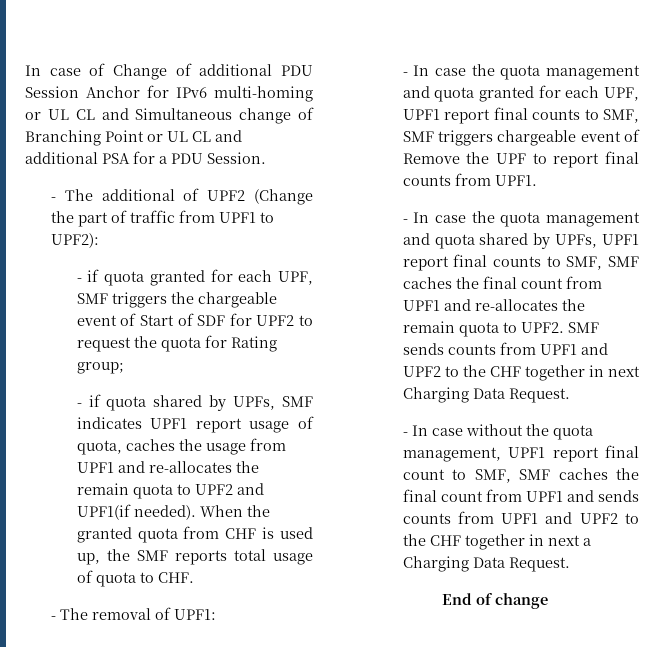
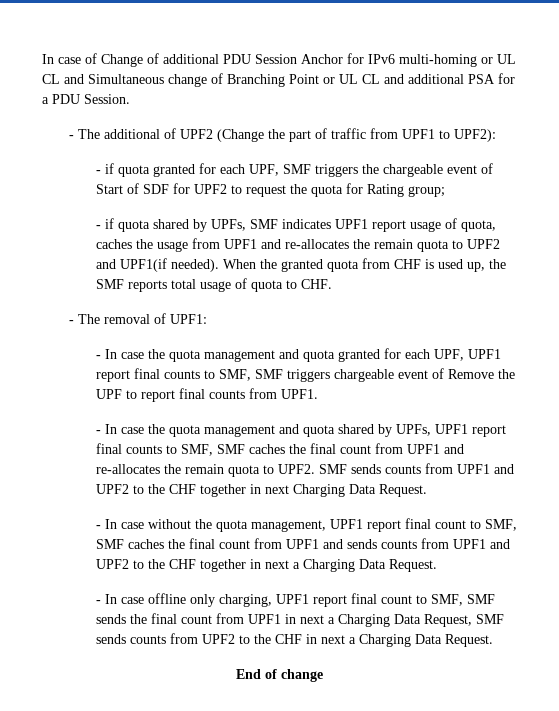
+ - In case offline only charging, UPF1 report final count to SMF, SMF sends the final count from UPF1 in next a Charging Data Request, SMF sends counts from UPF2 to the CHF in next a Charging Data Request.

